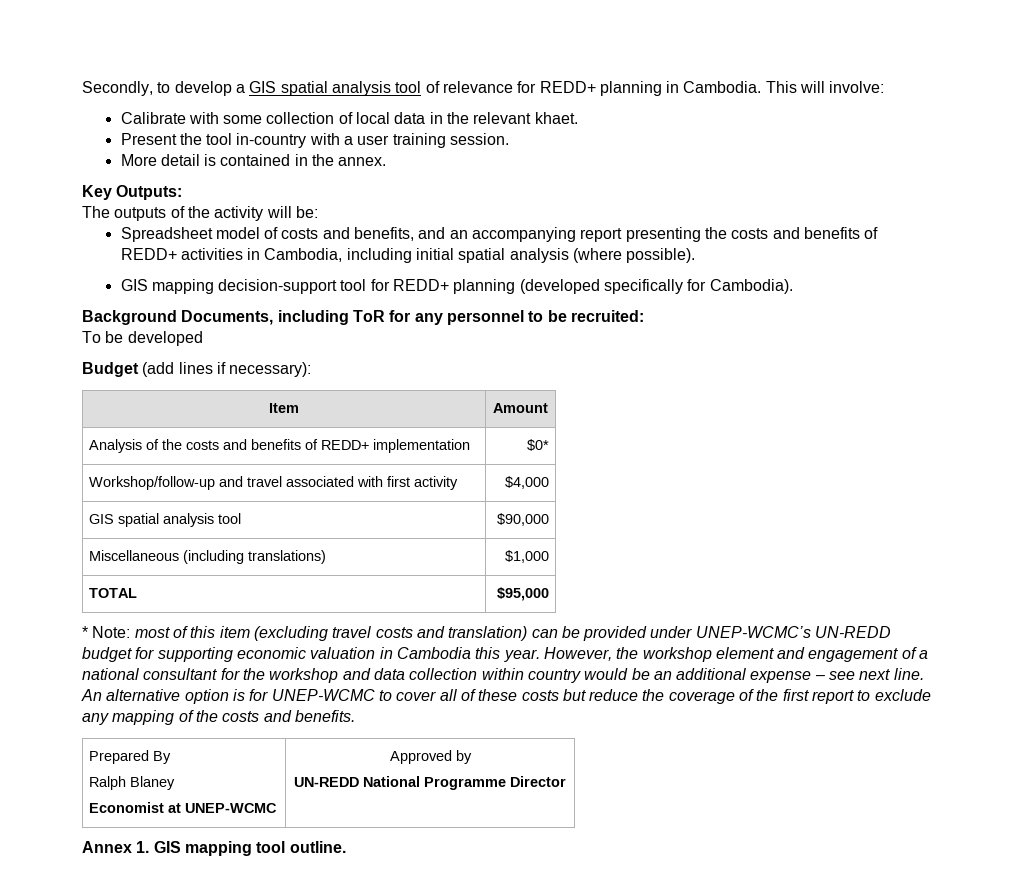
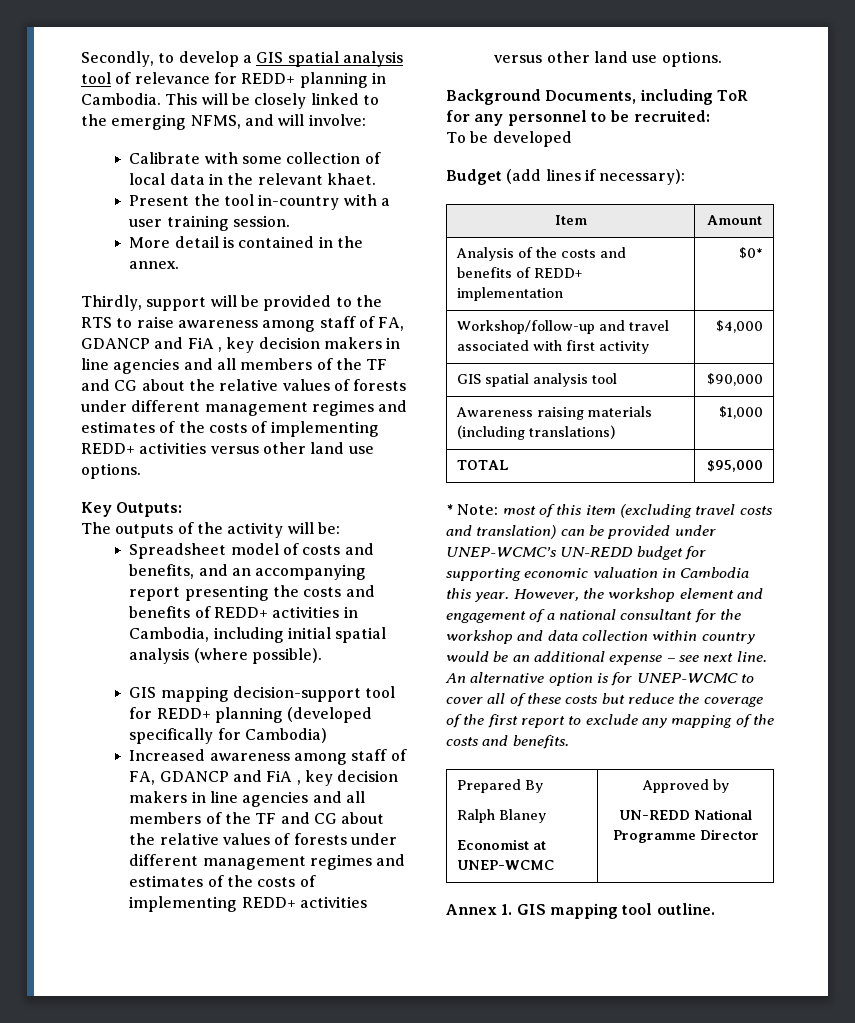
- This will involve:
+ This will be closely linked to the emerging NFMS, and will involve:
+ Thirdly, support will be provided to the RTS to raise awareness among staff of FA, GDANCP and FiA , key decision makers in line agencies and all members of the TF and CG about the relative values of forests under different management regimes and estimates of the costs of implementing REDD+ activities versus other land use options.
- GIS mapping decision-support tool for REDD+ planning (developed specifically for Cambodia).
+ GIS mapping decision-support tool for REDD+ planning (developed specifically for Cambodia)
+ Increased awareness among staff of FA, GDANCP and FiA , key decision makers in line agencies and all members of the TF and CG about the relative values of forests under different management regimes and estimates of the costs of implementing REDD+ activities versus other land use options.
- Miscellaneous (including translations) | $1,000
+ Awareness raising materials (including translations) | $1,000

